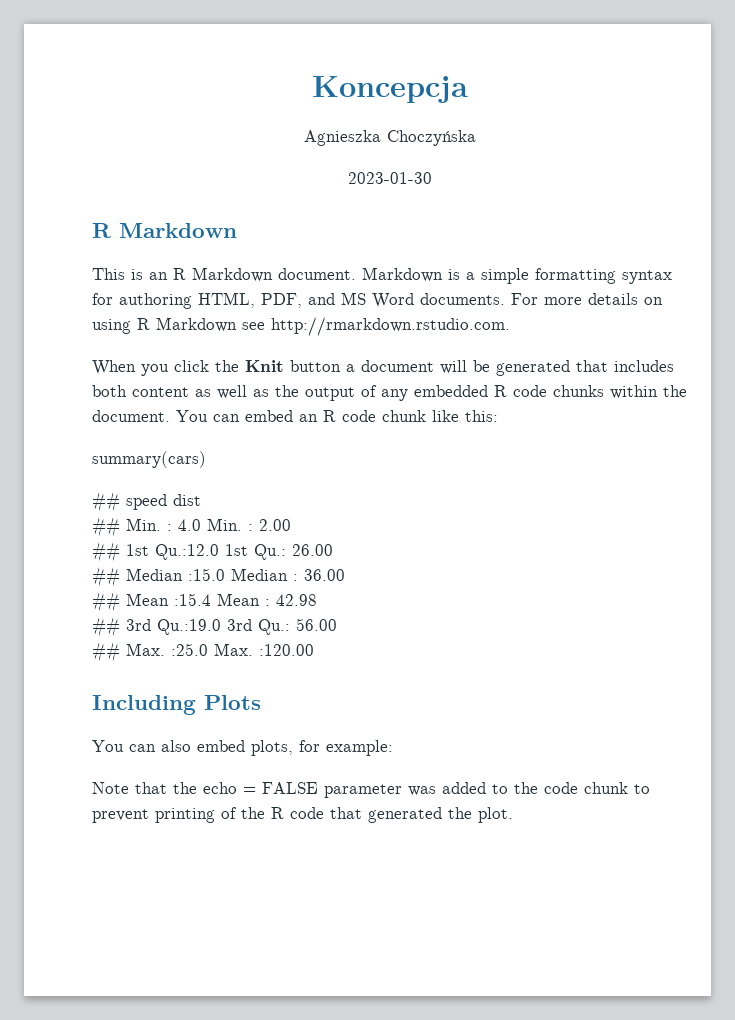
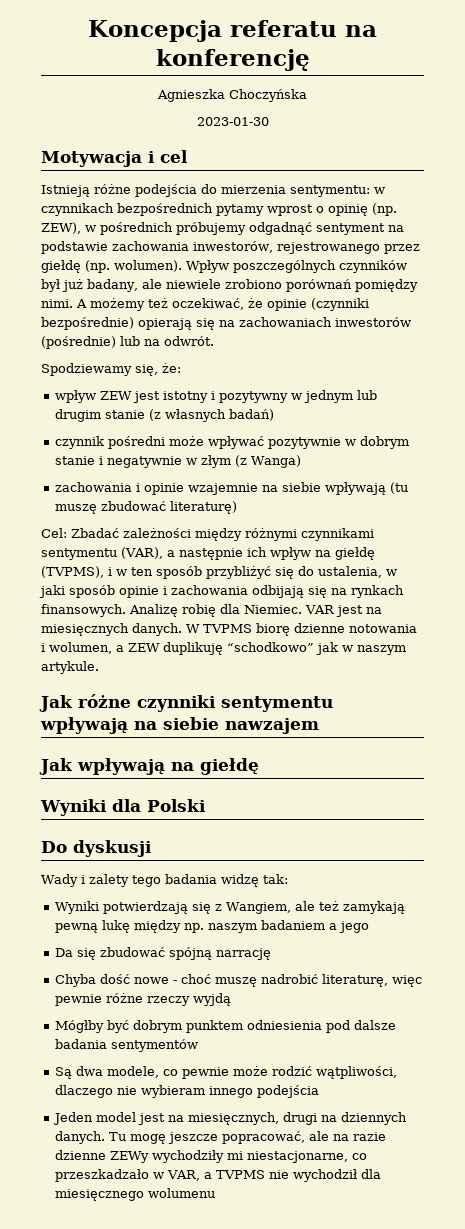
- Koncepcja
+ Koncepcja referatu na konferencję
  2023-01-30
- R Markdown
- This is an R Markdown document. Markdown is a simple formatting syntax for authoring HTML, PDF, and MS Word documents. For more details on using R Markdown see http://rmarkdown.rstudio.com.
- When you click the Knit button a document will be generated that includes both content as well as the output of any embedded R code chunks within the document. You can embed an R code chunk like this:
- summary(cars)
- ## speed dist
- ## Min. : 4.0 Min. : 2.00
- ## 1st Qu.:12.0 1st Qu.: 26.00
- ## Median :15.0 Median : 36.00
- ## Mean :15.4 Mean : 42.98
- ## 3rd Qu.:19.0 3rd Qu.: 56.00
- ## Max. :25.0 Max. :120.00
- Including Plots
- You can also embed plots, for example:
- Note that the echo = FALSE parameter was added to the code chunk to prevent printing of the R code that generated the plot.
+ Motywacja i cel
+ Istnieją różne podejścia do mierzenia sentymentu: w czynnikach bezpośrednich pytamy wprost o opinię (np. ZEW), w pośrednich próbujemy odgadnąć sentyment na podstawie zachowania inwestorów, rejestrowanego przez giełdę (np. wolumen). Wpływ poszczególnych czynników był już badany, ale niewiele zrobiono porównań pomiędzy nimi. A możemy też oczekiwać, że opinie (czynniki bezpośrednie) opierają się na zachowaniach inwestorów (pośrednie) lub na odwrót.
+ Spodziewamy się, że:
+ wpływ ZEW jest istotny i pozytywny w jednym lub drugim stanie (z własnych badań)
+ czynnik pośredni może wpływać pozytywnie w dobrym stanie i negatywnie w złym (z Wanga)
+ zachowania i opinie wzajemnie na siebie wpływają (tu muszę zbudować literaturę)
+ Cel: Zbadać zależności między różnymi czynnikami sentymentu (VAR), a następnie ich wpływ na giełdę (TVPMS), i w ten sposób przybliżyć się do ustalenia, w jaki sposób opinie i zachowania odbijają się na rynkach finansowych. Analizę robię dla Niemiec. VAR jest na miesięcznych danych. W TVPMS biorę dzienne notowania i wolumen, a ZEW duplikuję “schodkowo” jak w naszym artykule.
+ Jak różne czynniki sentymentu wpływają na siebie nawzajem
+ Jak wpływają na giełdę
+ Wyniki dla Polski
+ Do dyskusji
+ Wady i zalety tego badania widzę tak:
+ Wyniki potwierdzają się z Wangiem, ale też zamykają pewną lukę między np. naszym badaniem a jego
+ Da się zbudować spójną narrację
+ Chyba dość nowe - choć muszę nadrobić literaturę, więc pewnie różne rzeczy wyjdą
+ Mógłby być dobrym punktem odniesienia pod dalsze badania sentymentów
+ Są dwa modele, co pewnie może rodzić wątpliwości, dlaczego nie wybieram innego podejścia
+ Jeden model jest na miesięcznych, drugi na dziennych danych. Tu mogę jeszcze popracować, ale na razie dzienne ZEWy wychodziły mi niestacjonarne, co przeszkadzało w VAR, a TVPMS nie wychodził dla miesięcznego wolumenu

